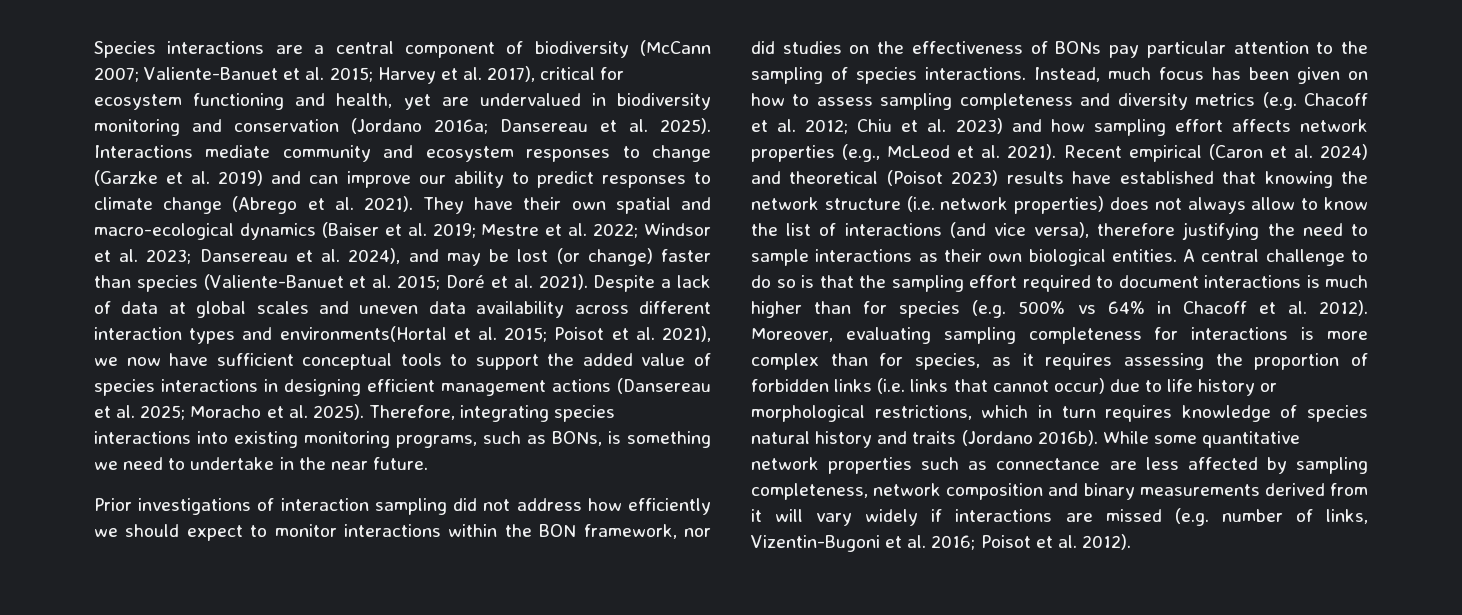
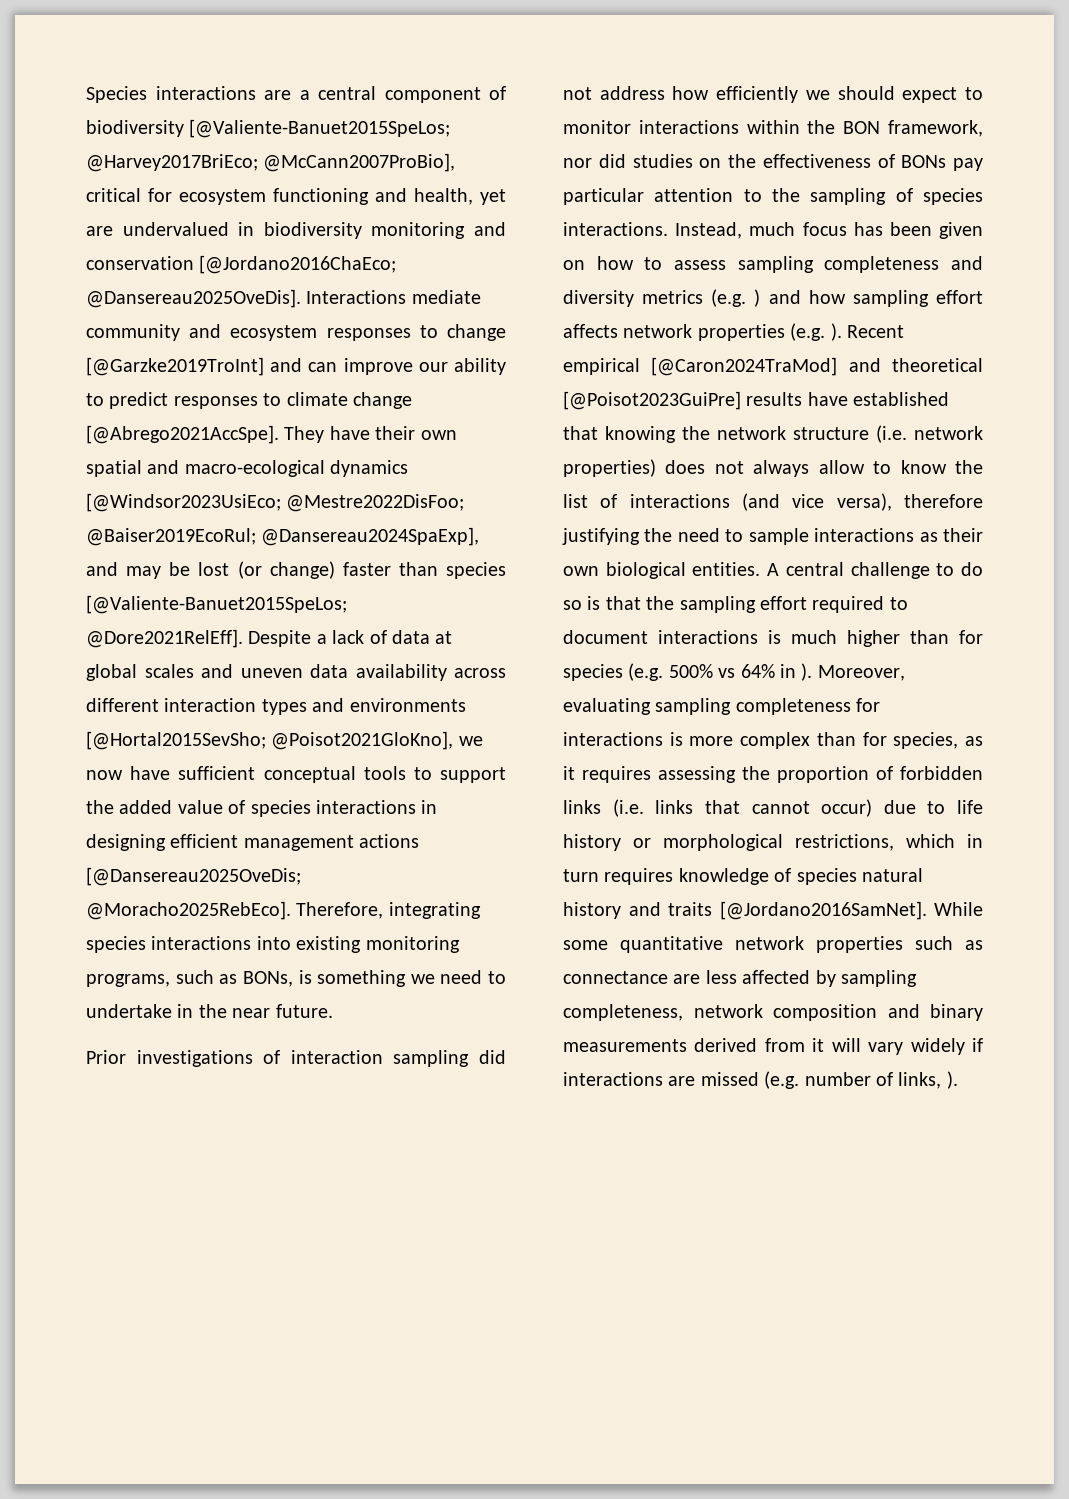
- Species interactions are a central component of biodiversity (McCann 2007; Valiente-Banuet et al. 2015; Harvey et al. 2017), critical for ecosystem functioning and health, yet are undervalued in biodiversity monitoring and conservation (Jordano 2016a; Dansereau et al. 2025).
+ Species interactions are a central component of biodiversity [@Valiente-Banuet2015SpeLos; @Harvey2017BriEco; @McCann2007ProBio], critical for ecosystem functioning and health, yet are undervalued in biodiversity monitoring and conservation [@Jordano2016ChaEco; @Dansereau2025OveDis].
- Interactions mediate community and ecosystem responses to change (Garzke et al. 2019) and can improve our ability to predict responses to climate change (Abrego et al. 2021).
+ Interactions mediate community and ecosystem responses to change [@Garzke2019TroInt] and can improve our ability to predict responses to climate change [@Abrego2021AccSpe].
- They have their own spatial and macro-ecological dynamics (Baiser et al. 2019; Mestre et al. 2022; Windsor et al. 2023; Dansereau et al. 2024), and may be lost (or change) faster than species (Valiente-Banuet et al. 2015; Doré et al. 2021).
+ They have their own spatial and macro-ecological dynamics [@Windsor2023UsiEco; @Mestre2022DisFoo; @Baiser2019EcoRul; @Dansereau2024SpaExp], and may be lost (or change) faster than species [@Valiente-Banuet2015SpeLos; @Dore2021RelEff].
- Despite a lack of data at global scales and uneven data availability across different interaction types and environments(Hortal et al. 2015; Poisot et al. 2021), we now have sufficient conceptual tools to support the added value of species interactions in designing efficient management actions (Dansereau et al. 2025; Moracho et al. 2025).
+ Despite a lack of data at global scales and uneven data availability across different interaction types and environments [@Hortal2015SevSho; @Poisot2021GloKno], we now have sufficient conceptual tools to support the added value of species interactions in designing efficient management actions [@Dansereau2025OveDis; @Moracho2025RebEco].
- Instead, much focus has been given on how to assess sampling completeness and diversity metrics (e.g. Chacoff et al. 2012; Chiu et al. 2023) and how sampling effort affects network properties (e.g., McLeod et al. 2021). Recent empirical (Caron et al. 2024) and theoretical (Poisot 2023) results have established that knowing the network structure (i.e. network properties) does not always allow to know the list of interactions (and vice versa), therefore justifying the need to sample interactions as their own biological entities.
+ Instead, much focus has been given on how to assess sampling completeness and diversity metrics (e.g. ) and how sampling effort affects network properties (e.g. ). Recent empirical [@Caron2024TraMod] and theoretical [@Poisot2023GuiPre] results have established that knowing the network structure (i.e. network properties) does not always allow to know the list of interactions (and vice versa), therefore justifying the need to sample interactions as their own biological entities.
- A central challenge to do so is that the sampling effort required to document interactions is much higher than for species (e.g. 500% vs 64% in Chacoff et al. 2012).
+ A central challenge to do so is that the sampling effort required to document interactions is much higher than for species (e.g. 500% vs 64% in ).
- Moreover, evaluating sampling completeness for interactions is more complex than for species, as it requires assessing the proportion of forbidden links (i.e. links that cannot occur) due to life history or morphological restrictions, which in turn requires knowledge of species natural history and traits (Jordano 2016b).
+ Moreover, evaluating sampling completeness for interactions is more complex than for species, as it requires assessing the proportion of forbidden links (i.e. links that cannot occur) due to life history or morphological restrictions, which in turn requires knowledge of species natural history and traits [@Jordano2016SamNet].
- While some quantitative network properties such as connectance are less affected by sampling completeness, network composition and binary measurements derived from it will vary widely if interactions are missed (e.g. number of links, Vizentin-Bugoni et al. 2016; Poisot et al. 2012).
+ While some quantitative network properties such as connectance are less affected by sampling completeness, network composition and binary measurements derived from it will vary widely if interactions are missed (e.g. number of links, ).

